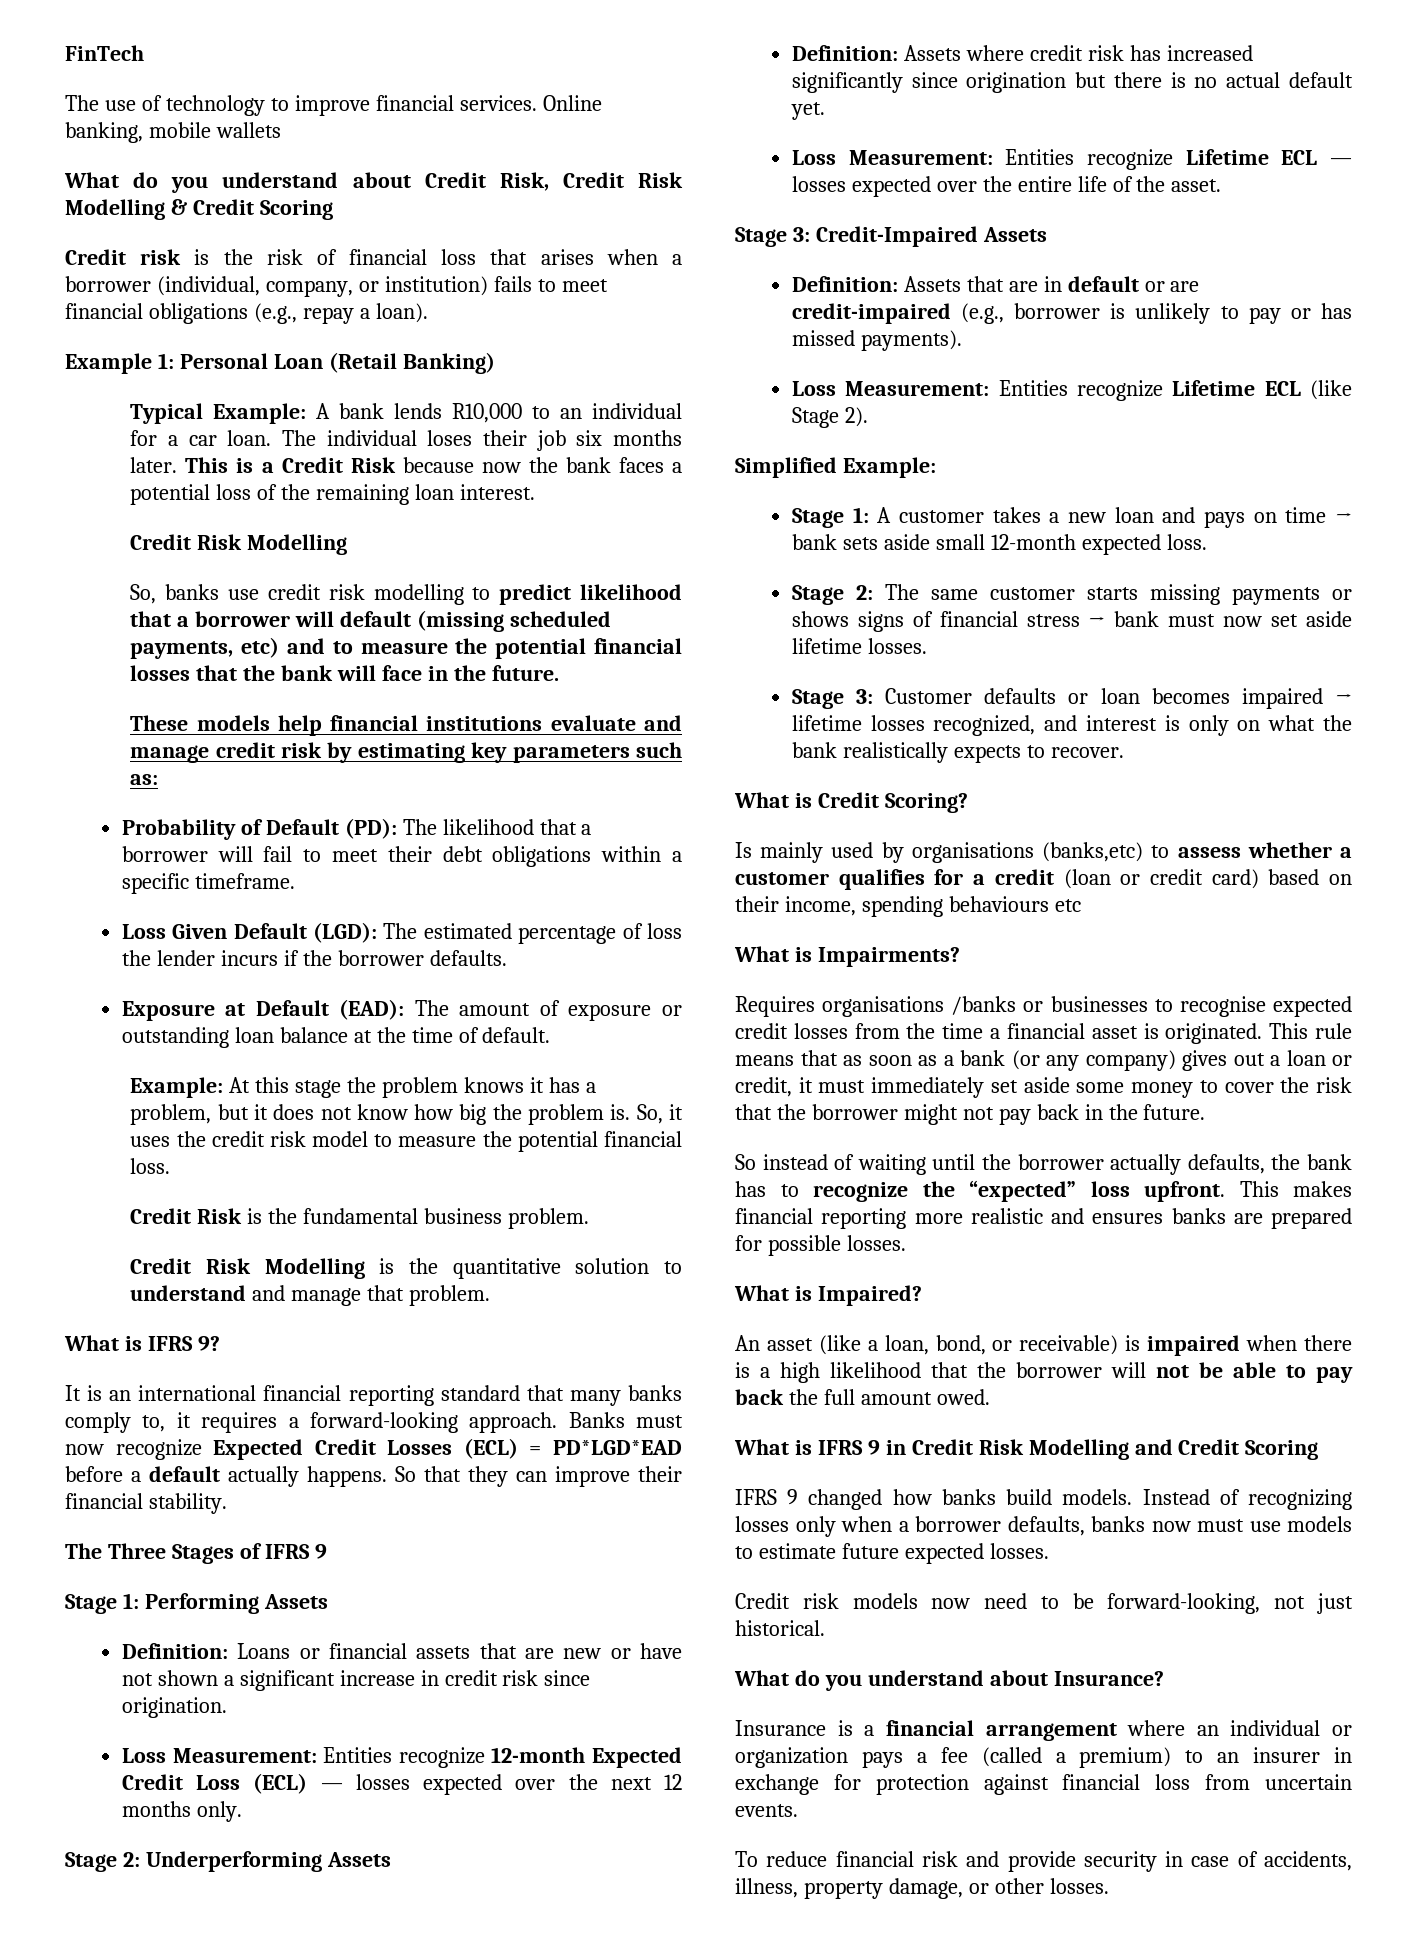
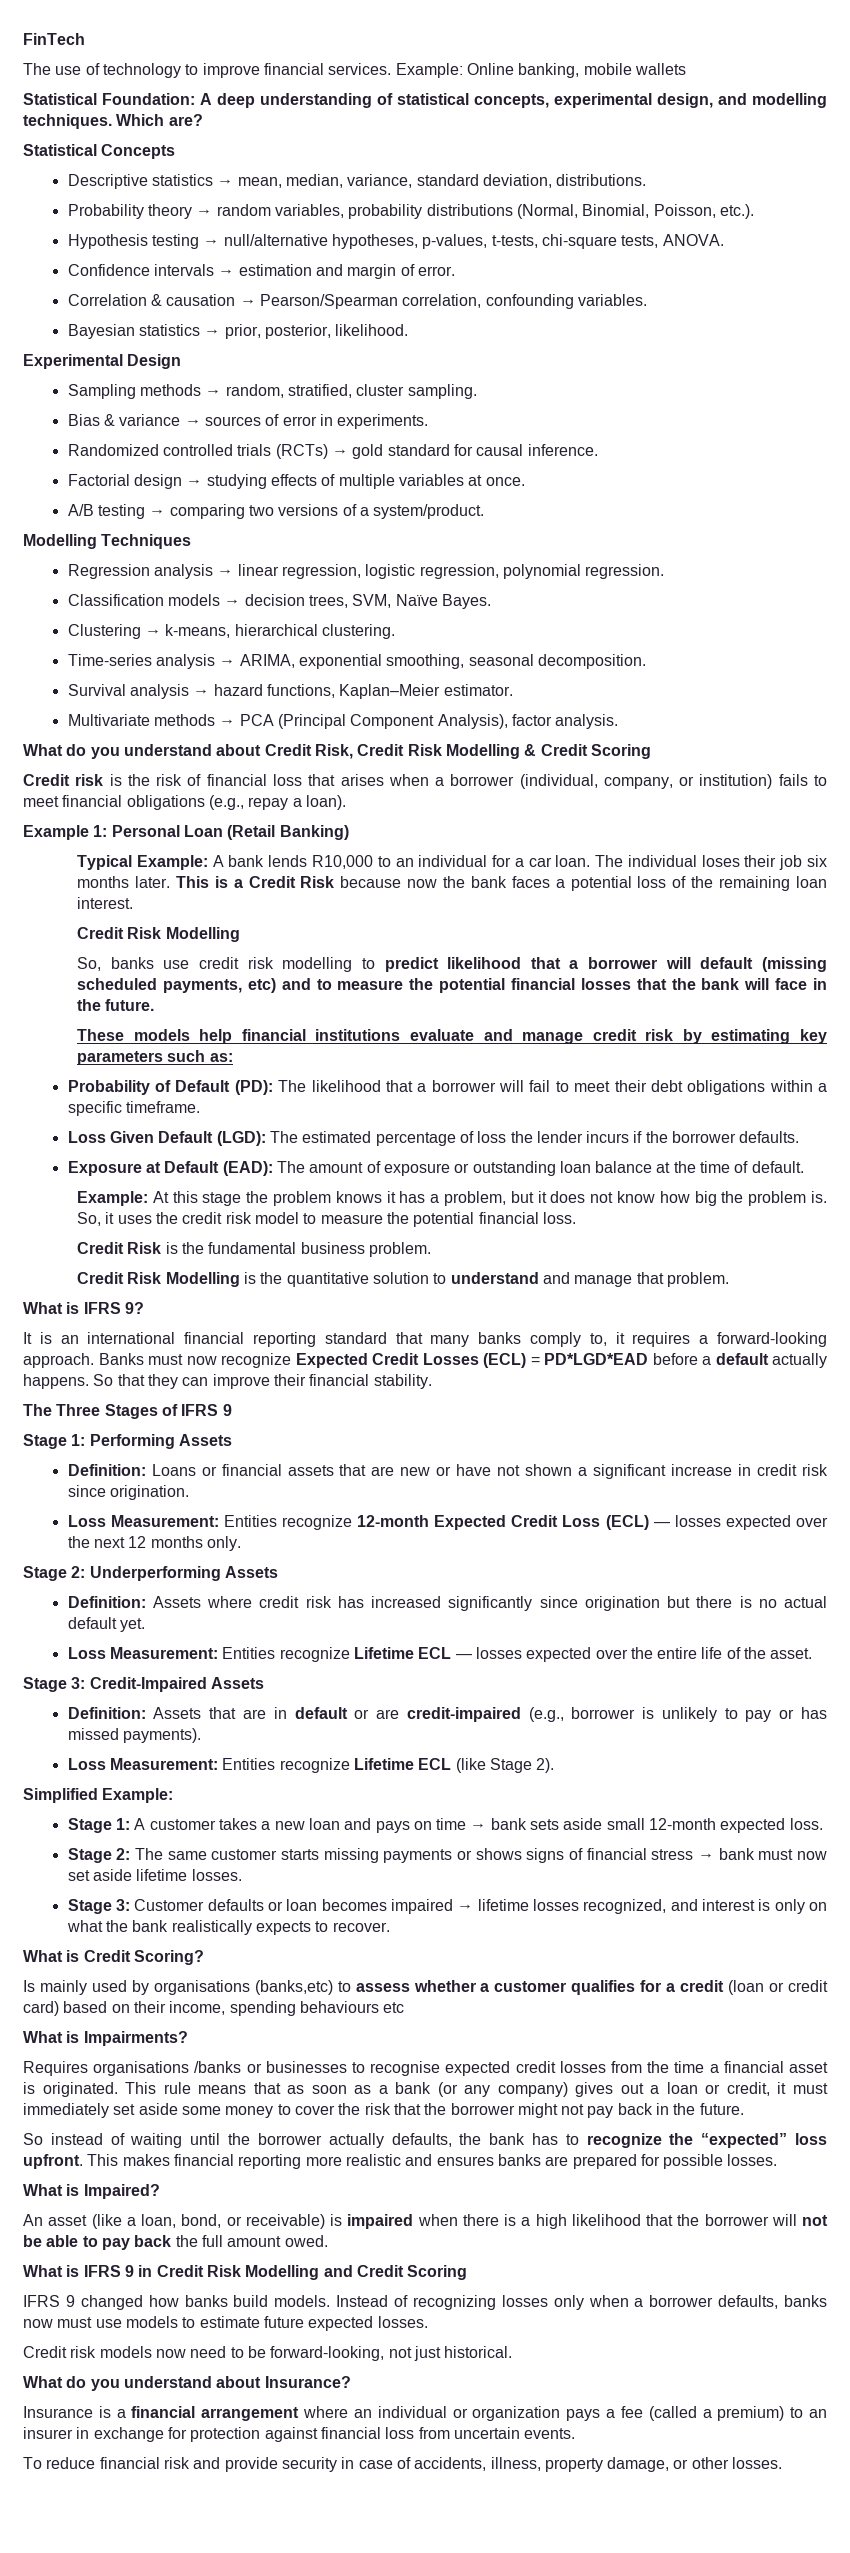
- Online banking, mobile wallets
+ Example: Online banking, mobile wallets
+ Statistical Foundation: A deep understanding of statistical concepts, experimental design, and modelling techniques. Which are?
+ Statistical Concepts
+ Descriptive statistics → mean, median, variance, standard deviation, distributions.
+ Probability theory → random variables, probability distributions (Normal, Binomial, Poisson, etc.).
+ Hypothesis testing → null/alternative hypotheses, p-values, t-tests, chi-square tests, ANOVA.
+ Confidence intervals → estimation and margin of error.
+ Correlation & causation → Pearson/Spearman correlation, confounding variables.
+ Bayesian statistics → prior, posterior, likelihood.
+ Experimental Design
+ Sampling methods → random, stratified, cluster sampling.
+ Bias & variance → sources of error in experiments.
+ Randomized controlled trials (RCTs) → gold standard for causal inference.
+ Factorial design → studying effects of multiple variables at once.
+ A/B testing → comparing two versions of a system/product.
+ Modelling Techniques
+ Regression analysis → linear regression, logistic regression, polynomial regression.
+ Classification models → decision trees, SVM, Naïve Bayes.
+ Clustering → k-means, hierarchical clustering.
+ Time-series analysis → ARIMA, exponential smoothing, seasonal decomposition.
+ Survival analysis → hazard functions, Kaplan–Meier estimator.
+ Multivariate methods → PCA (Principal Component Analysis), factor analysis.

